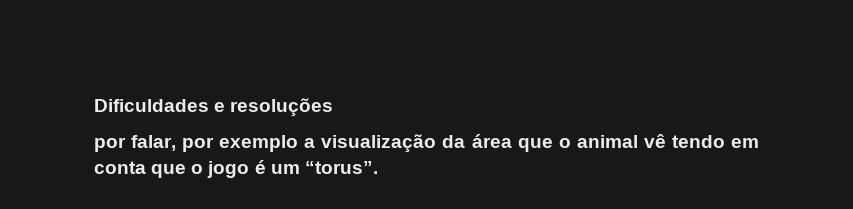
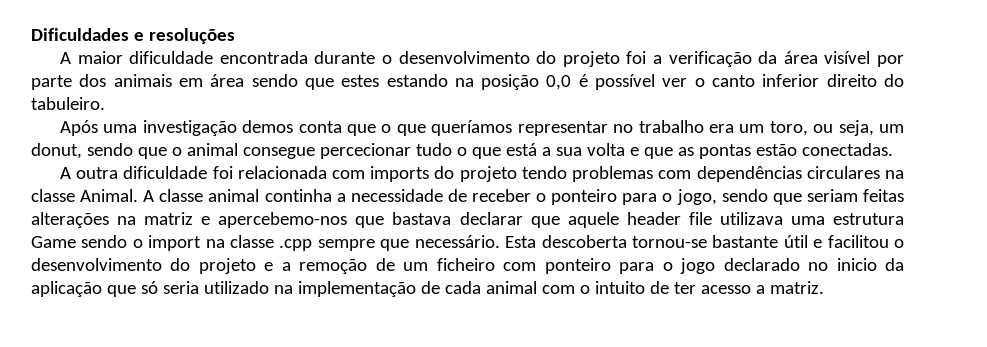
- por falar, por exemplo a visualização da área que o animal vê tendo em conta que o jogo é um “torus”.
+ A maior dificuldade encontrada durante o desenvolvimento do projeto foi a verificação da área visível por parte dos animais em área sendo que estes estando na posição 0,0 é possível ver o canto inferior direito do tabuleiro.
+ Após uma investigação demos conta que o que queríamos representar no trabalho era um toro, ou seja, um donut, sendo que o animal consegue percecionar tudo o que está a sua volta e que as pontas estão conectadas.
+ A outra dificuldade foi relacionada com imports do projeto tendo problemas com dependências circulares na classe Animal. A classe animal continha a necessidade de receber o ponteiro para o jogo, sendo que seriam feitas alterações na matriz e apercebemo-nos que bastava declarar que aquele header file utilizava uma estrutura Game sendo o import na classe .cpp sempre que necessário. Esta descoberta tornou-se bastante útil e facilitou o desenvolvimento do projeto e a remoção de um ficheiro com ponteiro para o jogo declarado no inicio da aplicação que só seria utilizado na implementação de cada animal com o intuito de ter acesso a matriz.

